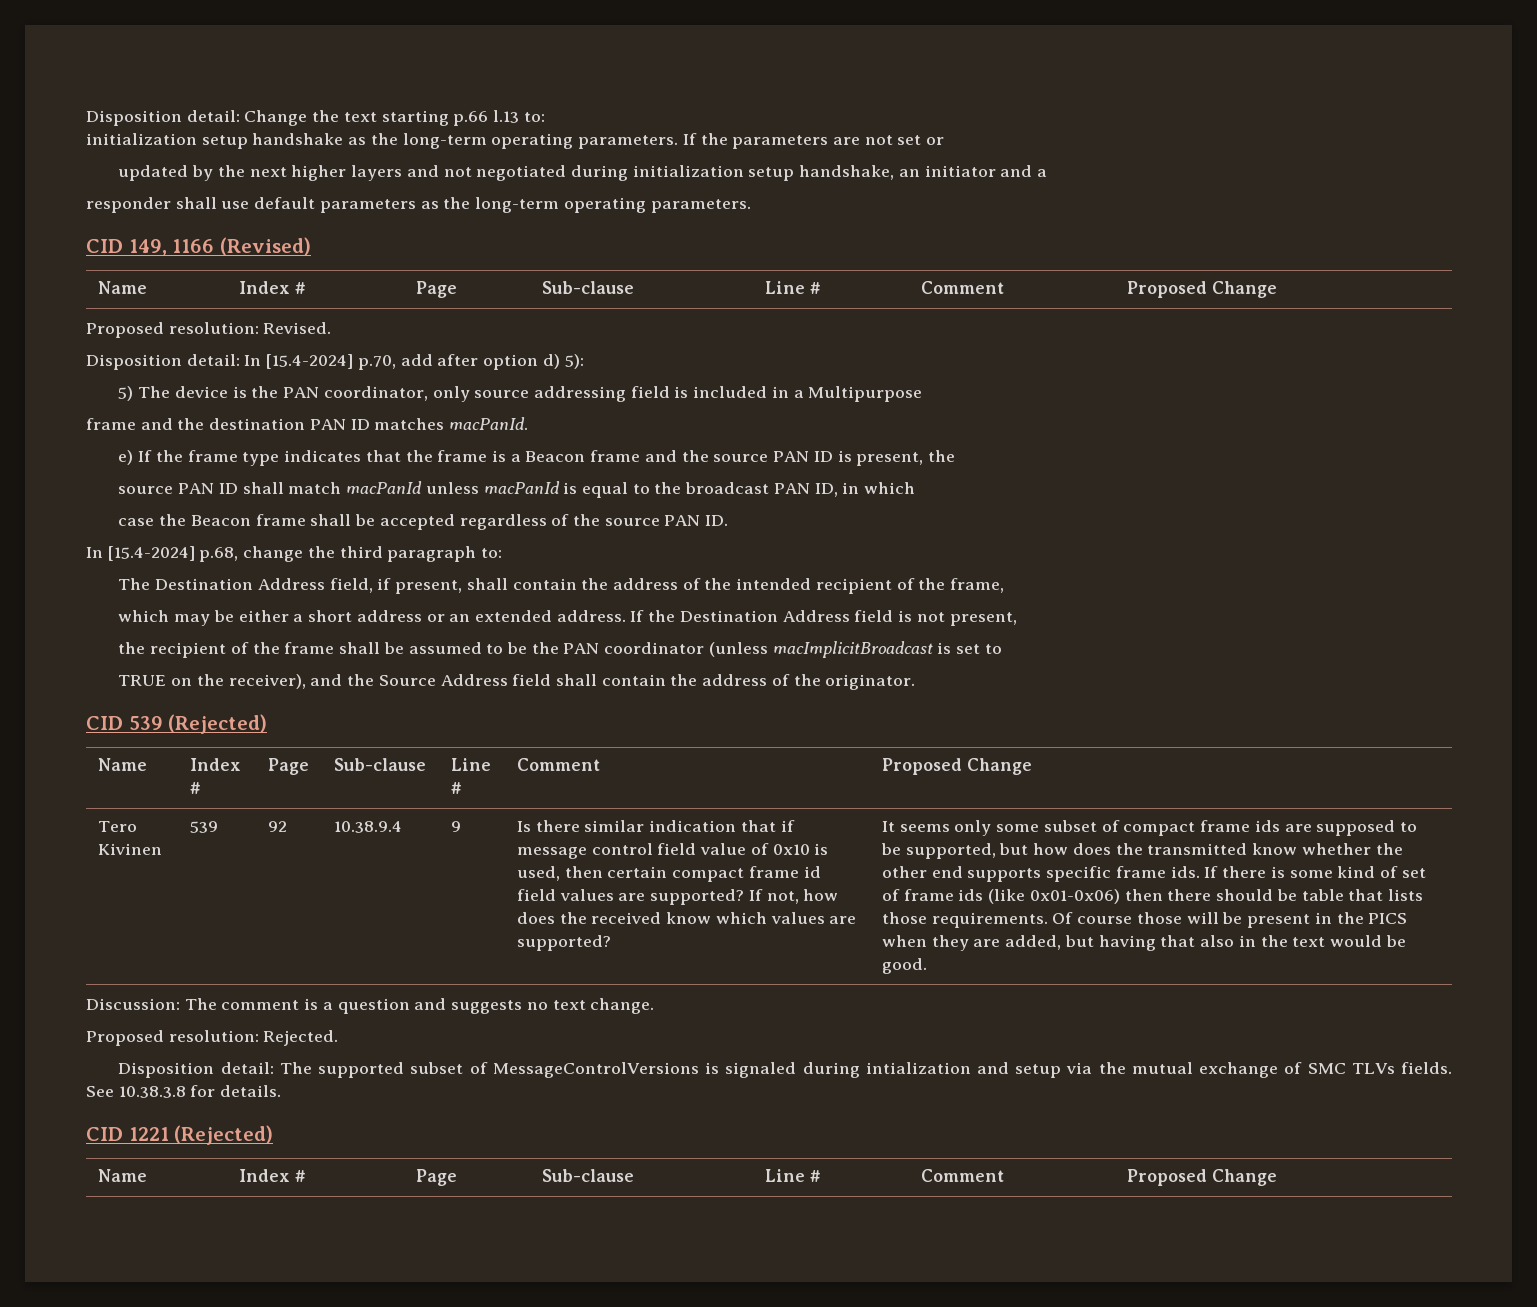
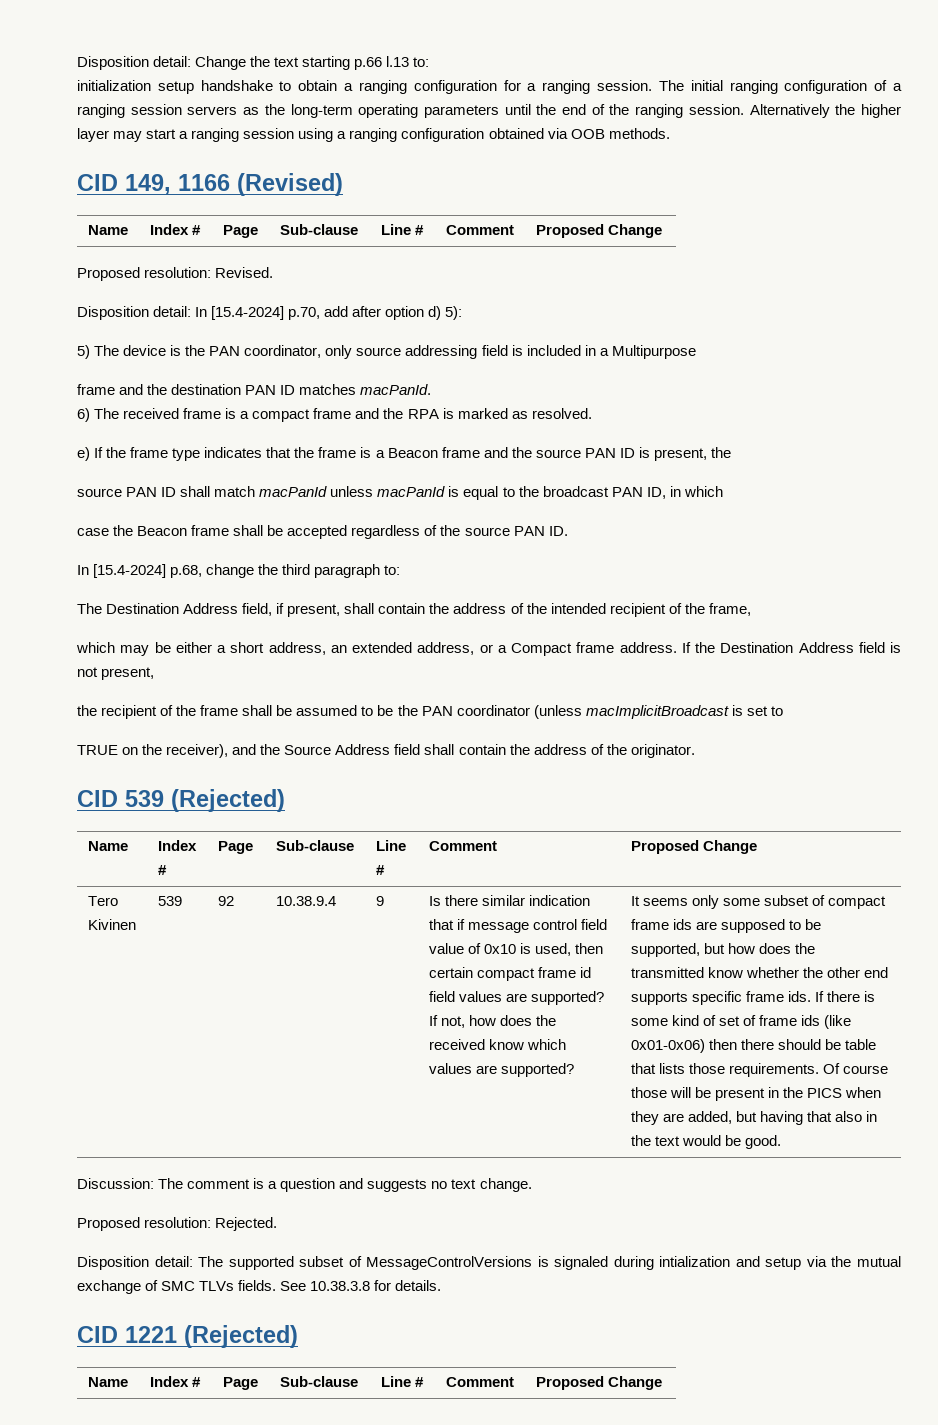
- initialization setup handshake as the long-term operating parameters. If the parameters are not set or
- updated by the next higher layers and not negotiated during initialization setup handshake, an initiator and a
- responder shall use default parameters as the long-term operating parameters.
+ initialization setup handshake to obtain a ranging configuration for a ranging session. The initial ranging configuration of a ranging session servers as the long-term operating parameters until the end of the ranging session. Alternatively the higher layer may start a ranging session using a ranging configuration obtained via OOB methods.
+ 6) The received frame is a compact frame and the RPA is marked as resolved.
- which may be either a short address or an extended address.
+ which may be either a short address, an extended address, or a Compact frame address.

